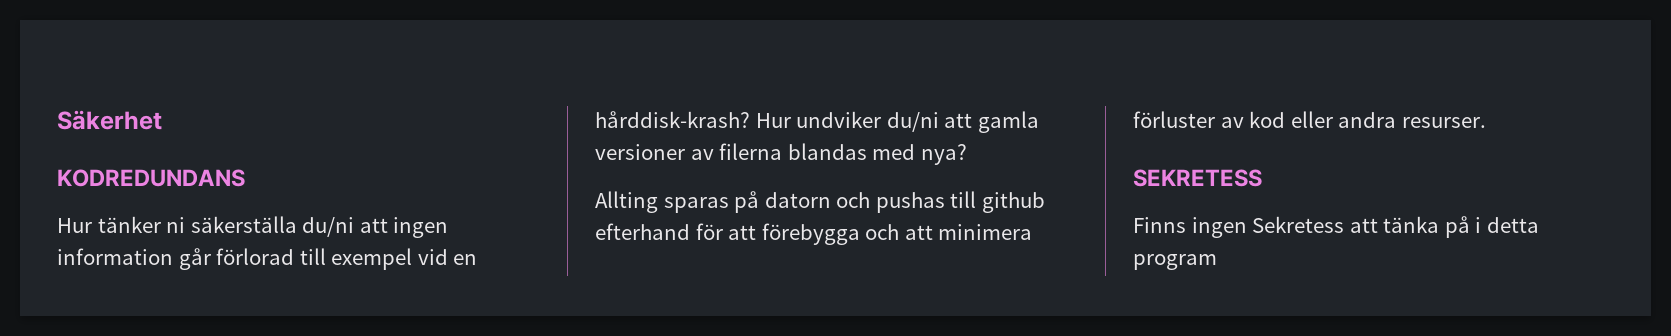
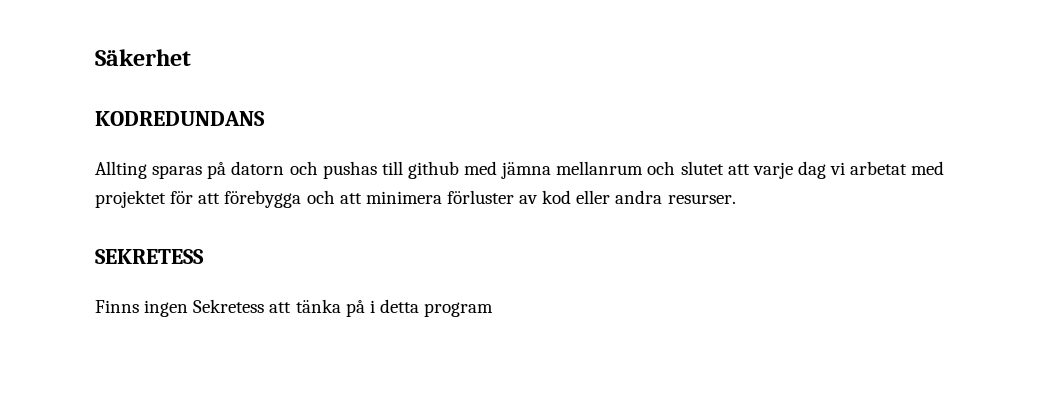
- Hur tänker ni säkerställa du/ni att ingen information går förlorad till exempel vid en hårddisk-krash? Hur undviker du/ni att gamla versioner av filerna blandas med nya?
- Allting sparas på datorn och pushas till github efterhand för att förebygga och att minimera förluster av kod eller andra resurser.
+ Allting sparas på datorn och pushas till github med jämna mellanrum och slutet att varje dag vi arbetat med projektet för att förebygga och att minimera förluster av kod eller andra resurser.

